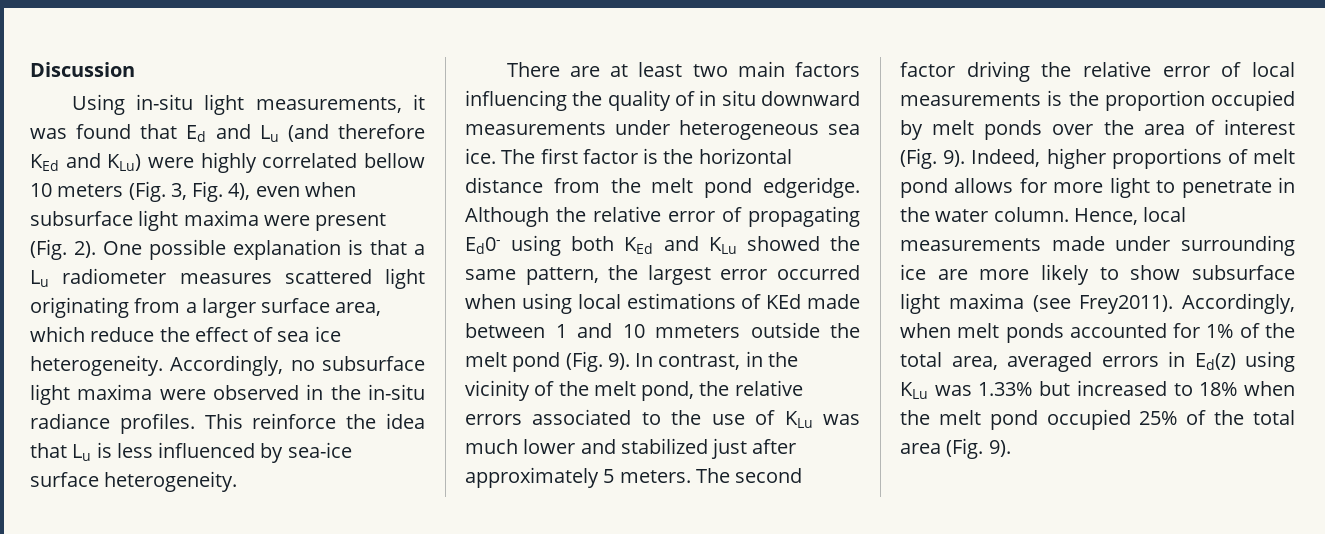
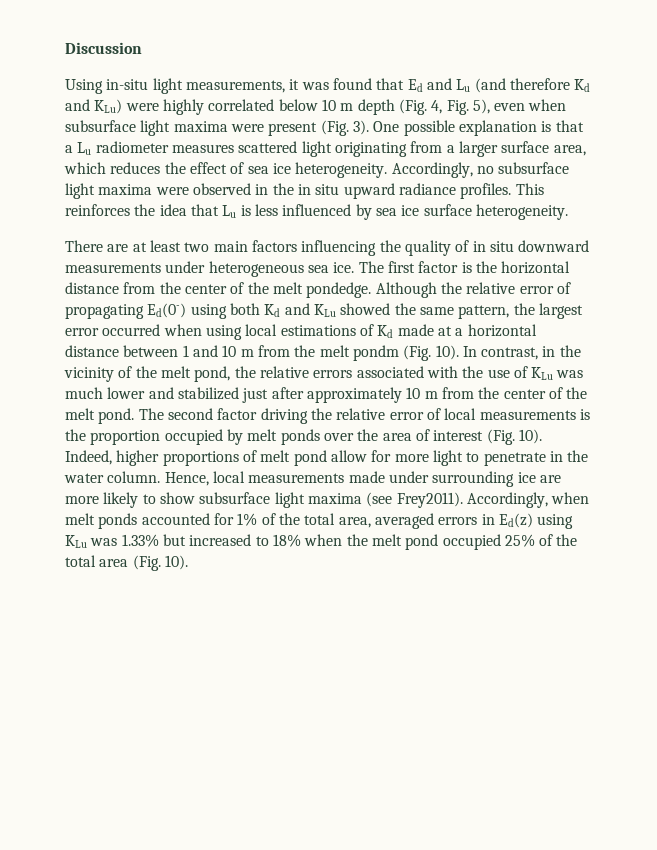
- Using in-situ light measurements, it was found that Ed and Lu (and therefore KEd and KLu) were highly correlated bellow 10 meters (Fig. 3, Fig. 4), even when subsurface light maxima were present (Fig. 2).
+ Using in-situ light measurements, it was found that Ed and Lu (and therefore Kd and KLu) were highly correlated below 10 m depth (Fig. 4, Fig. 5), even when subsurface light maxima were present (Fig. 3).
- One possible explanation is that a Lu radiometer measures scattered light originating from a larger surface area, which reduce the effect of sea ice heterogeneity.
+ One possible explanation is that a Lu radiometer measures scattered light originating from a larger surface area, which reduces the effect of sea ice heterogeneity.
- Accordingly, no subsurface light maxima were observed in the in-situ radiance profiles.
+ Accordingly, no subsurface light maxima were observed in the in situ upward radiance profiles.
- This reinforce the idea that Lu is less influenced by sea-ice surface heterogeneity.
+ This reinforces the idea that Lu is less influenced by sea ice surface heterogeneity.
- The first factor is the horizontal distance from the melt pond edgeridge.
+ The first factor is the horizontal distance from the center of the melt pondedge.
- Although the relative error of propagating Ed0- using both KEd and KLu showed the same pattern, the largest error occurred when using local estimations of KEd made between 1 and 10 mmeters outside the melt pond (Fig. 9).
+ Although the relative error of propagating Ed(0-) using both Kd and KLu showed the same pattern, the largest error occurred when using local estimations of Kd made at a horizontal distance between 1 and 10 m from the melt pondm (Fig. 10).
- In contrast, in the vicinity of the melt pond, the relative errors associated to the use of KLu was much lower and stabilized just after approximately 5 meters.
+ In contrast, in the vicinity of the melt pond, the relative errors associated with the use of KLu was much lower and stabilized just after approximately 10 m from the center of the melt pond.
- The second factor driving the relative error of local measurements is the proportion occupied by melt ponds over the area of interest (Fig. 9).
+ The second factor driving the relative error of local measurements is the proportion occupied by melt ponds over the area of interest (Fig. 10).
- Indeed, higher proportions of melt pond allows for more light to penetrate in the water column.
+ Indeed, higher proportions of melt pond allow for more light to penetrate in the water column.
- Accordingly, when melt ponds accounted for 1% of the total area, averaged errors in Ed(z) using KLu was 1.33% but increased to 18% when the melt pond occupied 25% of the total area (Fig. 9).
+ Accordingly, when melt ponds accounted for 1% of the total area, averaged errors in Ed(z) using KLu was 1.33% but increased to 18% when the melt pond occupied 25% of the total area (Fig. 10).

